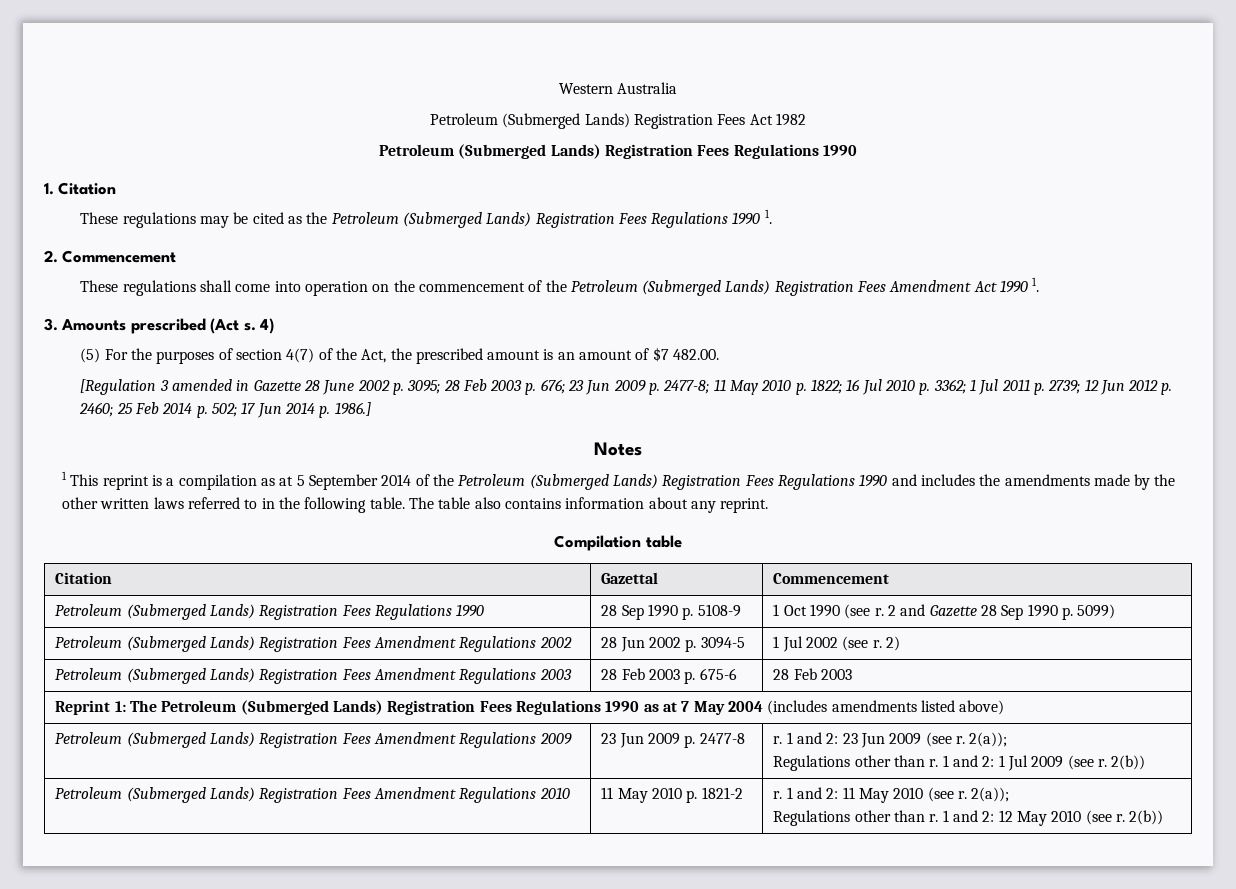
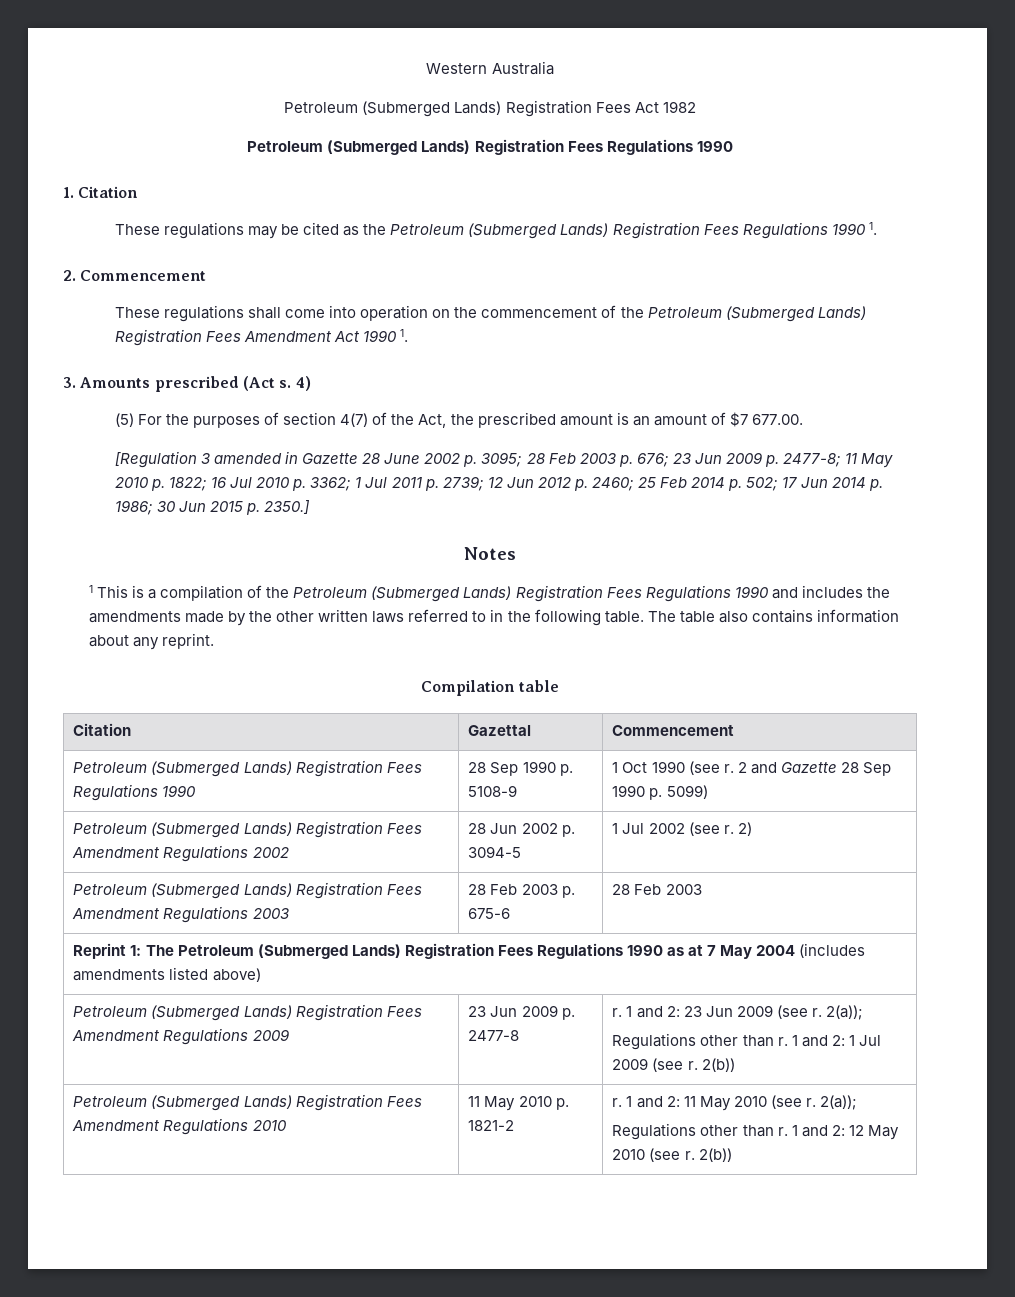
- (5) For the purposes of section 4(7) of the Act, the prescribed amount is an amount of $7 482.00.
+ (5) For the purposes of section 4(7) of the Act, the prescribed amount is an amount of $7 677.00.
- [Regulation 3 amended in Gazette 28 June 2002 p. 3095; 28 Feb 2003 p. 676; 23 Jun 2009 p. 2477-8; 11 May 2010 p. 1822; 16 Jul 2010 p. 3362; 1 Jul 2011 p. 2739; 12 Jun 2012 p. 2460; 25 Feb 2014 p. 502; 17 Jun 2014 p. 1986.]
+ [Regulation 3 amended in Gazette 28 June 2002 p. 3095; 28 Feb 2003 p. 676; 23 Jun 2009 p. 2477-8; 11 May 2010 p. 1822; 16 Jul 2010 p. 3362; 1 Jul 2011 p. 2739; 12 Jun 2012 p. 2460; 25 Feb 2014 p. 502; 17 Jun 2014 p. 1986; 30 Jun 2015 p. 2350.]
- 1 This reprint is a compilation as at 5 September 2014 of the Petroleum (Submerged Lands) Registration Fees Regulations 1990 and includes the amendments made by the other written laws referred to in the following table.
+ 1 This is a compilation of the Petroleum (Submerged Lands) Registration Fees Regulations 1990 and includes the amendments made by the other written laws referred to in the following table.

